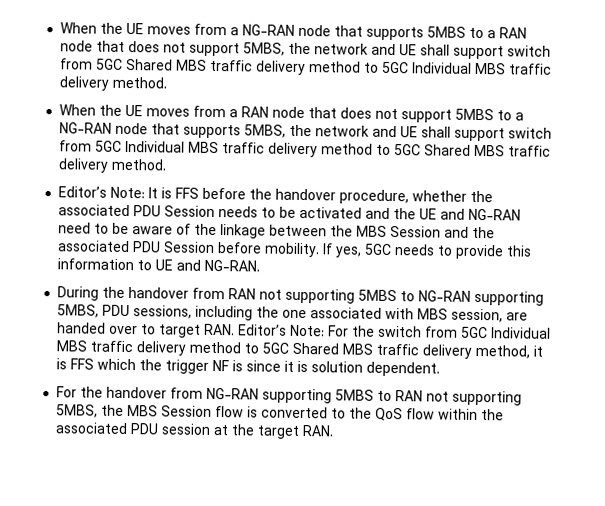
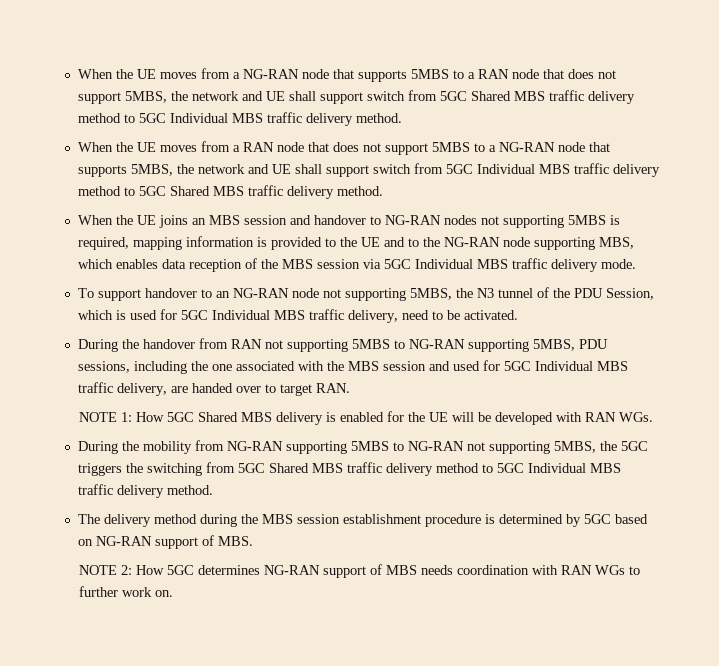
- Editor’s Note: It is FFS before the handover procedure, whether the associated PDU Session needs to be activated and the UE and NG-RAN need to be aware of the linkage between the MBS Session and the associated PDU Session before mobility. If yes, 5GC needs to provide this information to UE and NG-RAN.
+ When the UE joins an MBS session and handover to NG-RAN nodes not supporting 5MBS is required, mapping information is provided to the UE and to the NG-RAN node supporting MBS, which enables data reception of the MBS session via 5GC Individual MBS traffic delivery mode.
+ To support handover to an NG-RAN node not supporting 5MBS, the N3 tunnel of the PDU Session, which is used for 5GC Individual MBS traffic delivery, need to be activated.
- During the handover from RAN not supporting 5MBS to NG-RAN supporting 5MBS, PDU sessions, including the one associated with MBS session, are handed over to target RAN. Editor’s Note: For the switch from 5GC Individual MBS traffic delivery method to 5GC Shared MBS traffic delivery method, it is FFS which the trigger NF is since it is solution dependent.
- For the handover from NG-RAN supporting 5MBS to RAN not supporting 5MBS, the MBS Session flow is converted to the QoS flow within the associated PDU session at the target RAN.
+ During the handover from RAN not supporting 5MBS to NG-RAN supporting 5MBS, PDU sessions, including the one associated with the MBS session and used for 5GC Individual MBS traffic delivery, are handed over to target RAN.
+ NOTE 1: How 5GC Shared MBS delivery is enabled for the UE will be developed with RAN WGs.
+ During the mobility from NG-RAN supporting 5MBS to NG-RAN not supporting 5MBS, the 5GC triggers the switching from 5GC Shared MBS traffic delivery method to 5GC Individual MBS traffic delivery method.
+ The delivery method during the MBS session establishment procedure is determined by 5GC based on NG-RAN support of MBS.
+ NOTE 2: How 5GC determines NG-RAN support of MBS needs coordination with RAN WGs to further work on.

